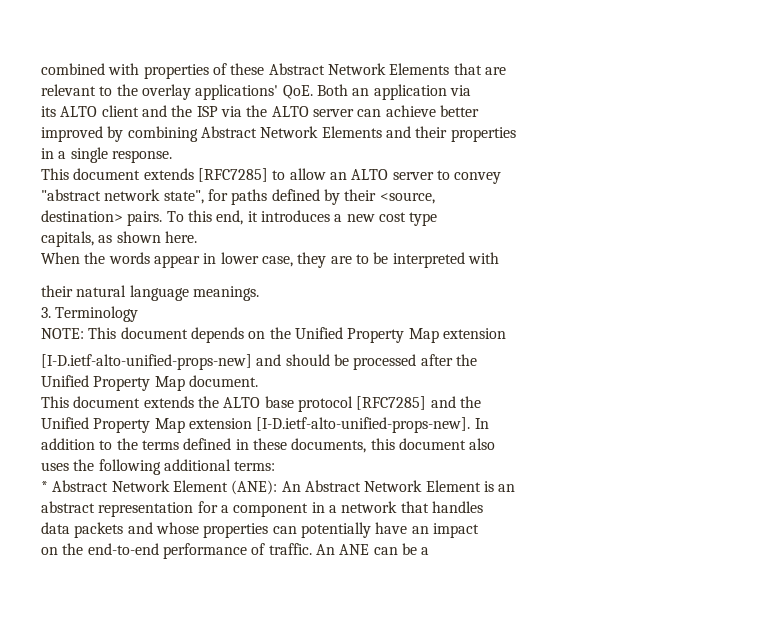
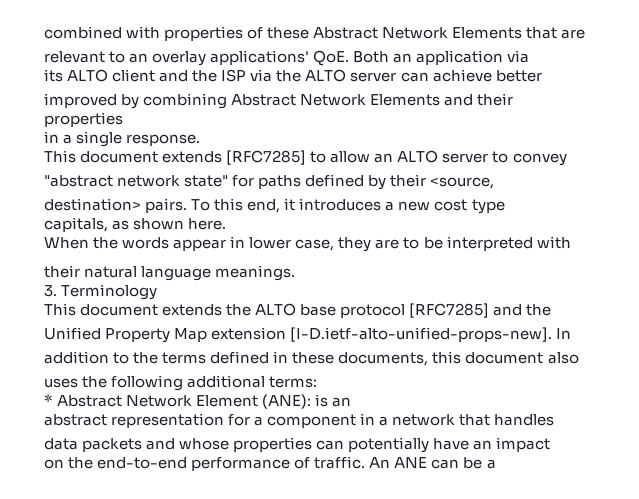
- relevant to the overlay applications' QoE. Both an application via
+ relevant to an overlay applications' QoE. Both an application via
- "abstract network state", for paths defined by their <source,
+ "abstract network state" for paths defined by their <source,
- NOTE: This document depends on the Unified Property Map extension
- [I-D.ietf-alto-unified-props-new] and should be processed after the
- Unified Property Map document.
- * Abstract Network Element (ANE): An Abstract Network Element is an
+ * Abstract Network Element (ANE): is an

